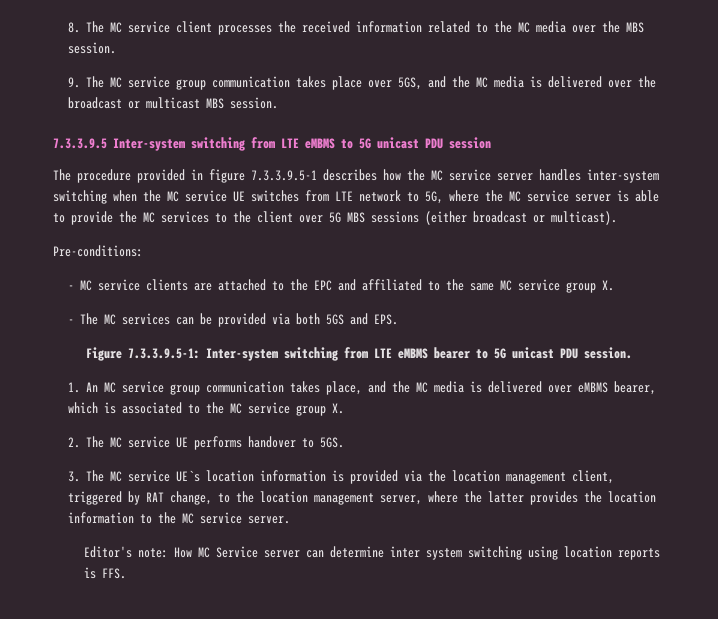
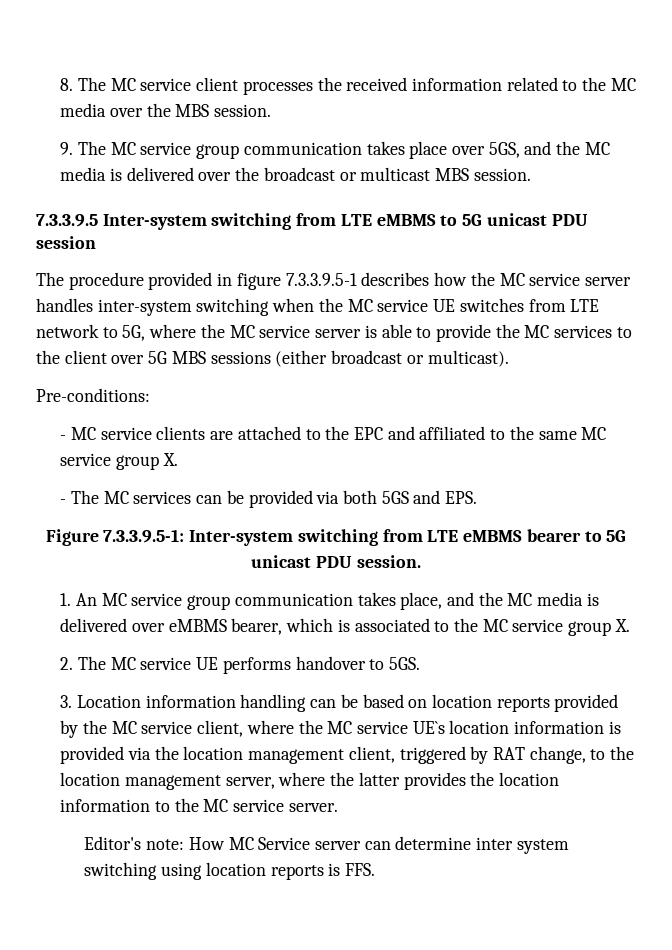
- 3. The MC service UE`s location information is provided via the location management client, triggered by RAT change, to the location management server, where the latter provides the location information to the MC service server.
+ 3. Location information handling can be based on location reports provided by the MC service client, where the MC service UE`s location information is provided via the location management client, triggered by RAT change, to the location management server, where the latter provides the location information to the MC service server.

